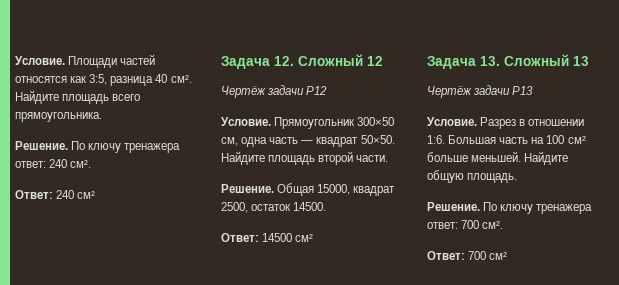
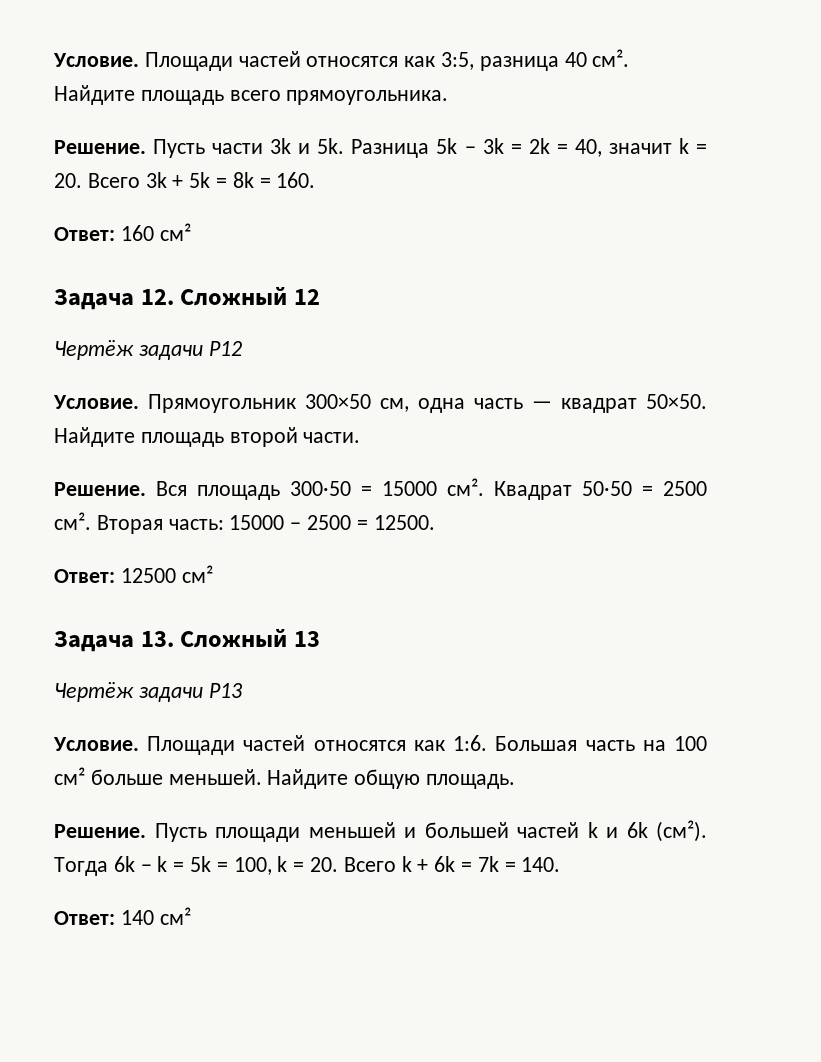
- По ключу тренажера ответ: 240 см².
- Ответ: 240 см²
+ Пусть части 3k и 5k. Разница 5k − 3k = 2k = 40, значит k = 20. Всего 3k + 5k = 8k = 160.
+ Ответ: 160 см²
- Общая 15000, квадрат 2500, остаток 14500.
- Ответ: 14500 см²
+ Вся площадь 300·50 = 15000 см². Квадрат 50·50 = 2500 см². Вторая часть: 15000 − 2500 = 12500.
+ Ответ: 12500 см²
- Разрез в отношении 1:6.
+ Площади частей относятся как 1:6.
- По ключу тренажера ответ: 700 см².
- Ответ: 700 см²
+ Пусть площади меньшей и большей частей k и 6k (см²). Тогда 6k − k = 5k = 100, k = 20. Всего k + 6k = 7k = 140.
+ Ответ: 140 см²

